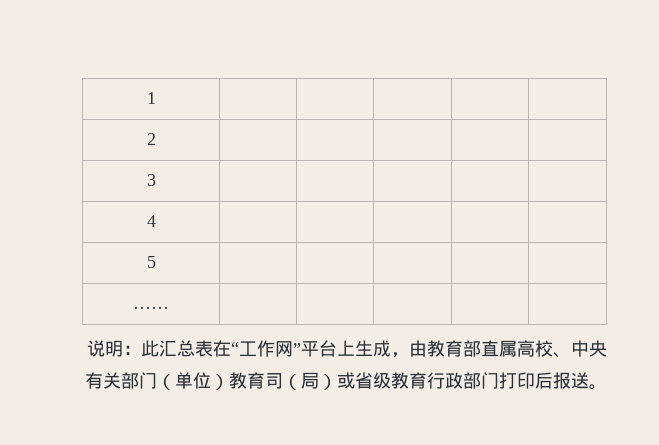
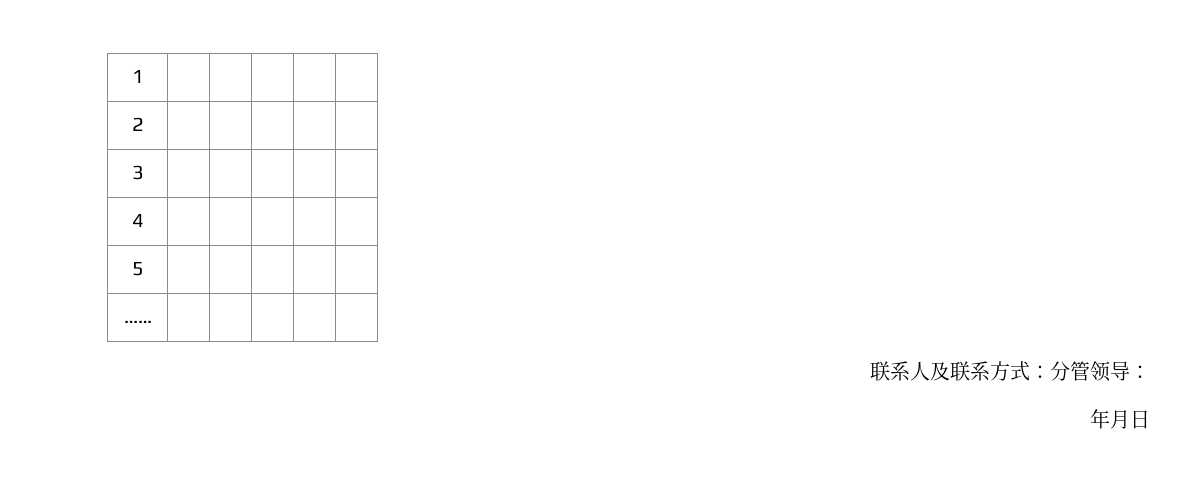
- 说明：此汇总表在“工作网”平台上生成，由教育部直属高校、中央有关部门（单位）教育司（局）或省级教育行政部门打印后报送。
+ 联系人及联系方式：分管领导：
+ 年月日

